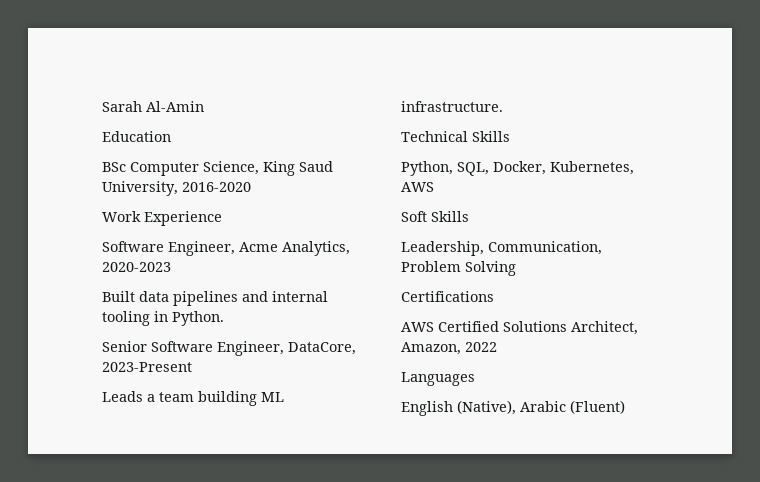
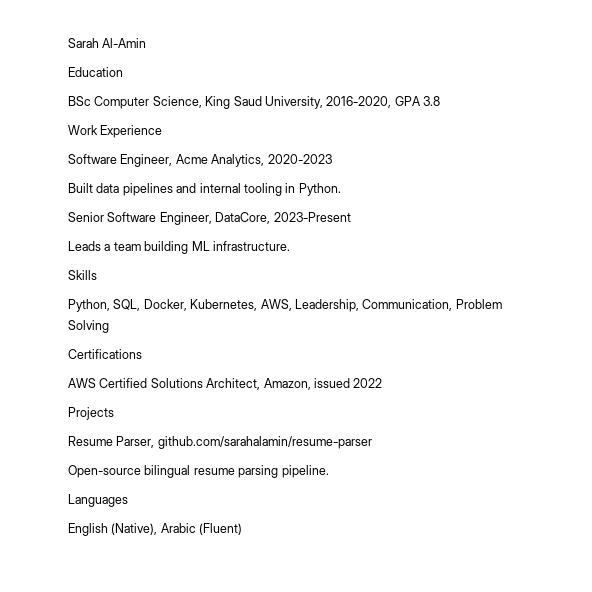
- BSc Computer Science, King Saud University, 2016-2020
+ BSc Computer Science, King Saud University, 2016-2020, GPA 3.8
- Technical Skills
+ Skills
- Python, SQL, Docker, Kubernetes, AWS
- Soft Skills
- Leadership, Communication, Problem Solving
+ Python, SQL, Docker, Kubernetes, AWS, Leadership, Communication, Problem Solving
- AWS Certified Solutions Architect, Amazon, 2022
+ AWS Certified Solutions Architect, Amazon, issued 2022
+ Projects
+ Resume Parser, github.com/sarahalamin/resume-parser
+ Open-source bilingual resume parsing pipeline.

